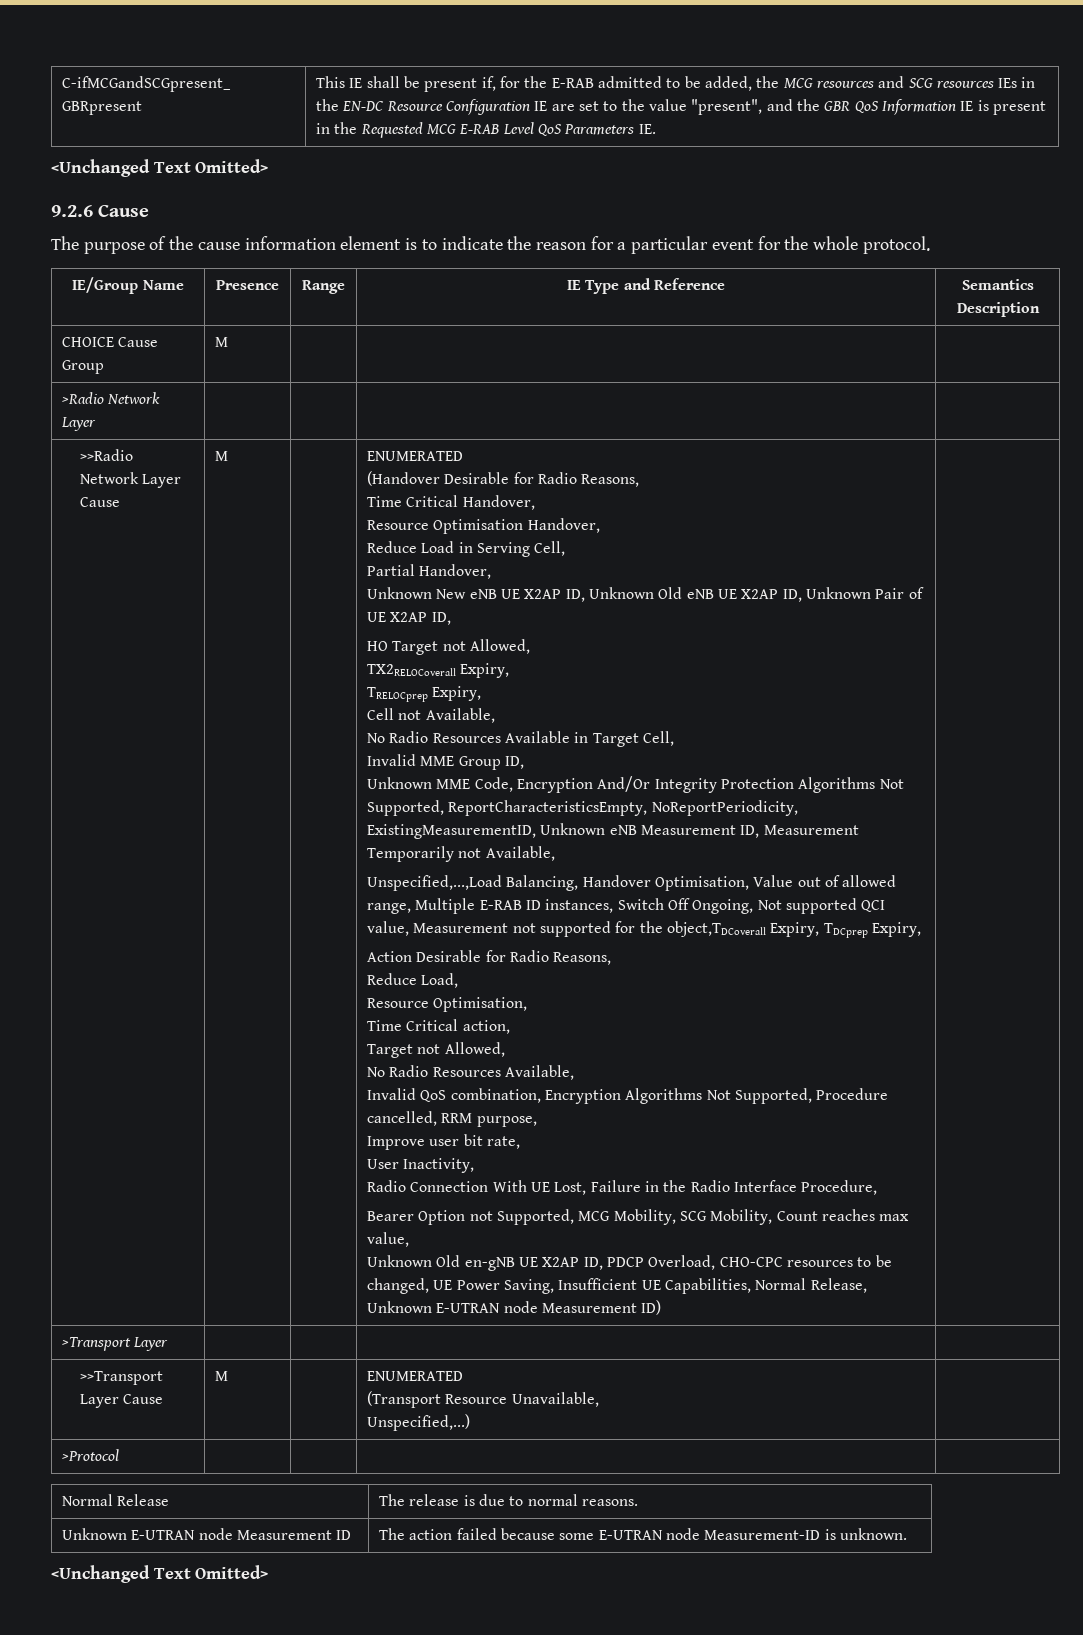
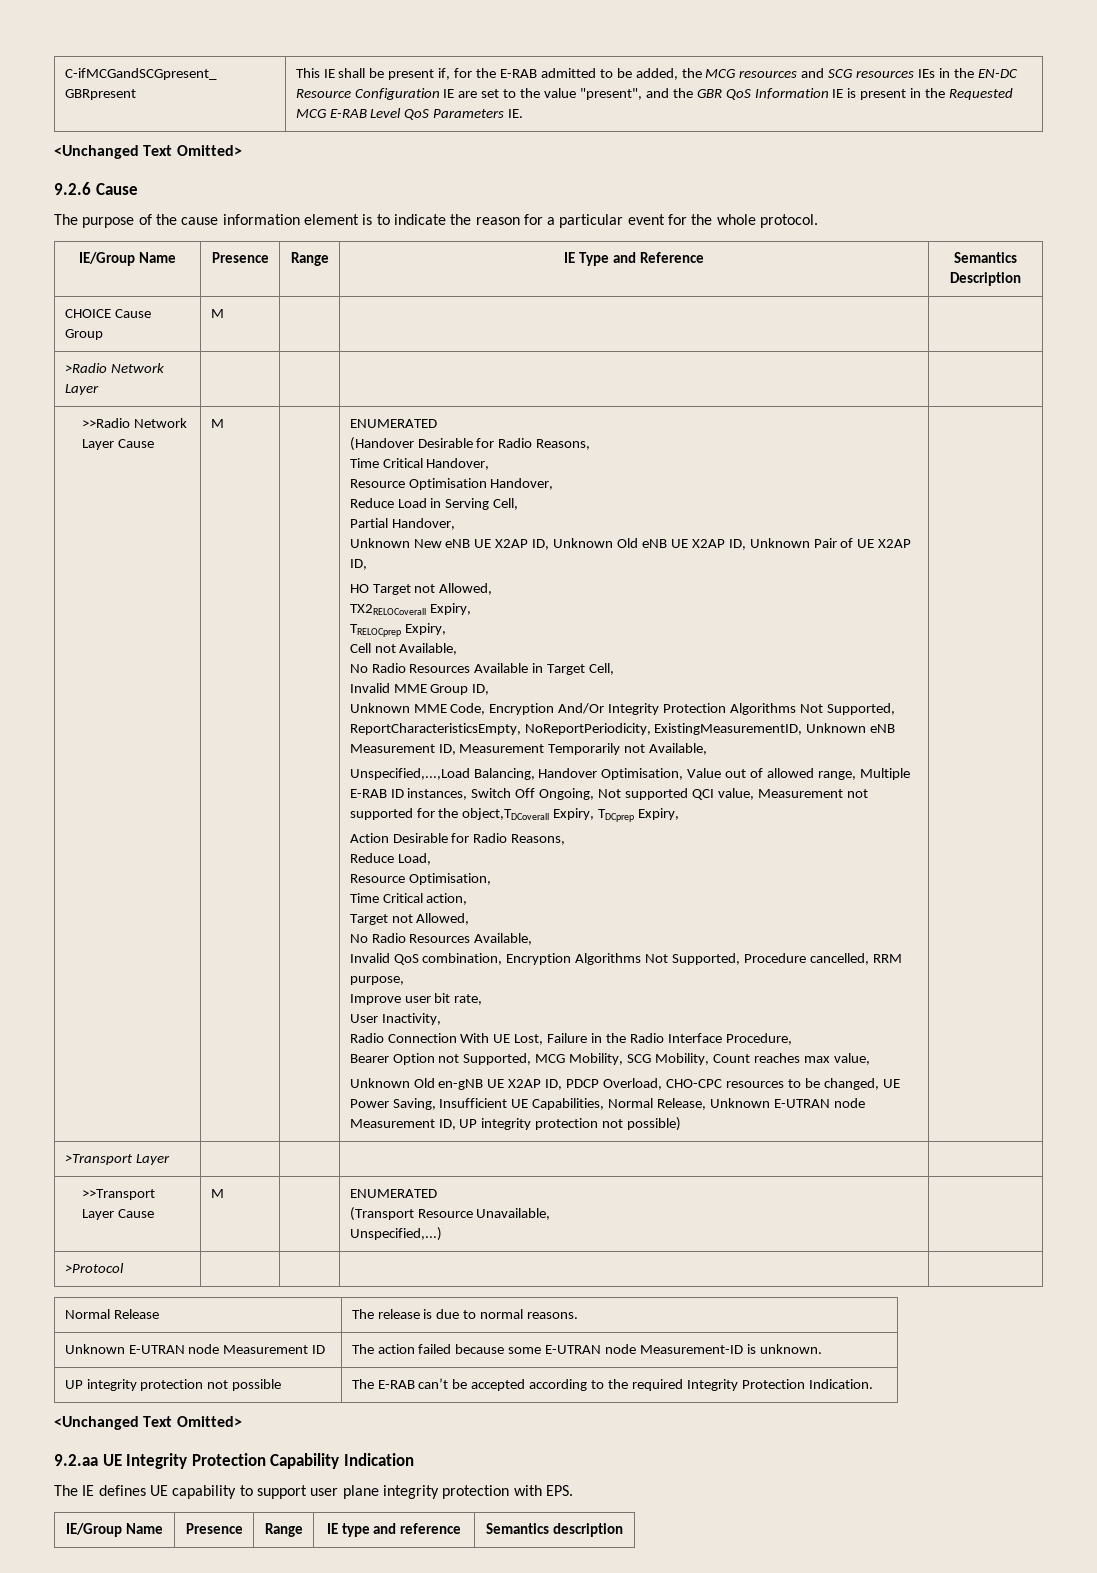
- Unknown Old en-gNB UE X2AP ID, PDCP Overload, CHO-CPC resources to be changed, UE Power Saving, Insufficient UE Capabilities, Normal Release, Unknown E-UTRAN node Measurement ID)
+ Unknown Old en-gNB UE X2AP ID, PDCP Overload, CHO-CPC resources to be changed, UE Power Saving, Insufficient UE Capabilities, Normal Release, Unknown E-UTRAN node Measurement ID, UP integrity protection not possible)
  Unknown E-UTRAN node Measurement ID | The action failed because some E-UTRAN node Measurement-ID is unknown.
+ UP integrity protection not possible | The E-RAB can’t be accepted according to the required Integrity Protection Indication.
  <Unchanged Text Omitted>
+ 9.2.aa UE Integrity Protection Capability Indication
+ The IE defines UE capability to support user plane integrity protection with EPS.
+ IE/Group Name | Presence | Range | IE type and reference | Semantics description

